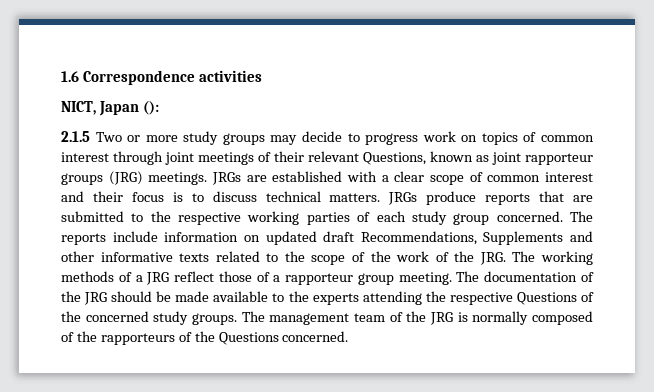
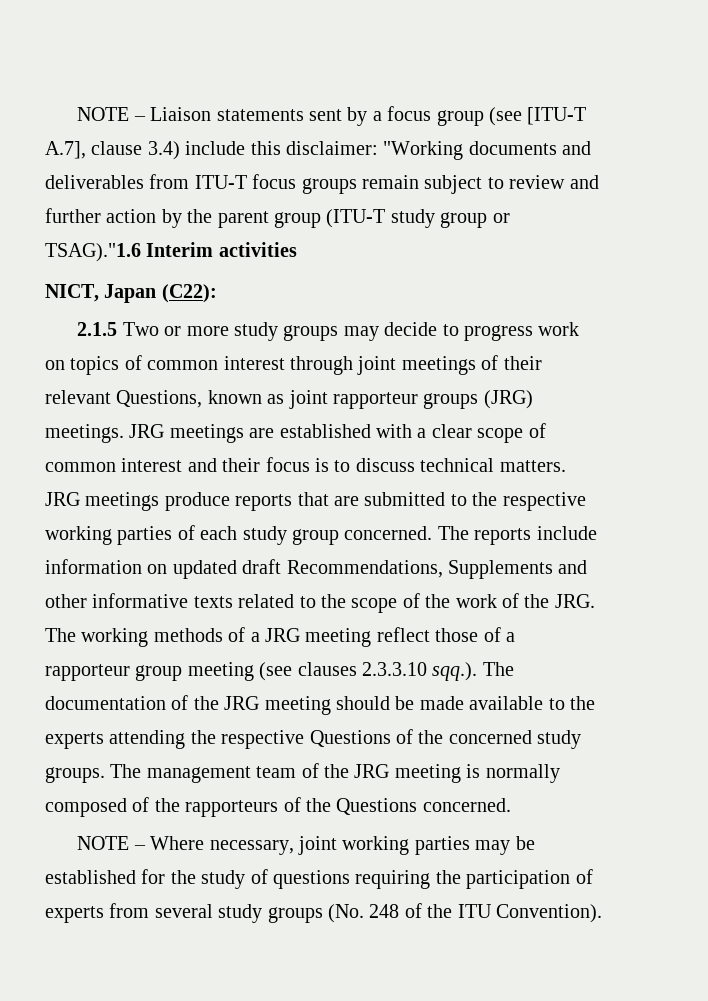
- 1.6 Correspondence activities
+ NOTE – Liaison statements sent by a focus group (see [ITU-T A.7], clause 3.4) include this disclaimer: "Working documents and deliverables from ITU-T focus groups remain subject to review and further action by the parent group (ITU-T study group or TSAG)."1.6 Interim activities
- NICT, Japan ():
+ NICT, Japan (C22):
- JRGs are established with a clear scope of common interest and their focus is to discuss technical matters.
+ JRG meetings are established with a clear scope of common interest and their focus is to discuss technical matters.
- JRGs produce reports that are submitted to the respective working parties of each study group concerned.
+ JRG meetings produce reports that are submitted to the respective working parties of each study group concerned.
- The reports include information on updated draft Recommendations, Supplements and other informative texts related to the scope of the work of the JRG. The working methods of a JRG reflect those of a rapporteur group meeting. The documentation of the JRG should be made available to the experts attending the respective Questions of the concerned study groups.
+ The reports include information on updated draft Recommendations, Supplements and other informative texts related to the scope of the work of the JRG. The working methods of a JRG meeting reflect those of a rapporteur group meeting (see clauses 2.3.3.10 sqq.). The documentation of the JRG meeting should be made available to the experts attending the respective Questions of the concerned study groups.
- The management team of the JRG is normally composed of the rapporteurs of the Questions concerned.
+ The management team of the JRG meeting is normally composed of the rapporteurs of the Questions concerned.
+ NOTE – Where necessary, joint working parties may be established for the study of questions requiring the participation of experts from several study groups (No. 248 of the ITU Convention).

